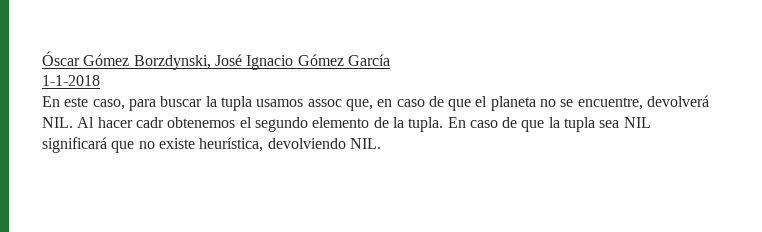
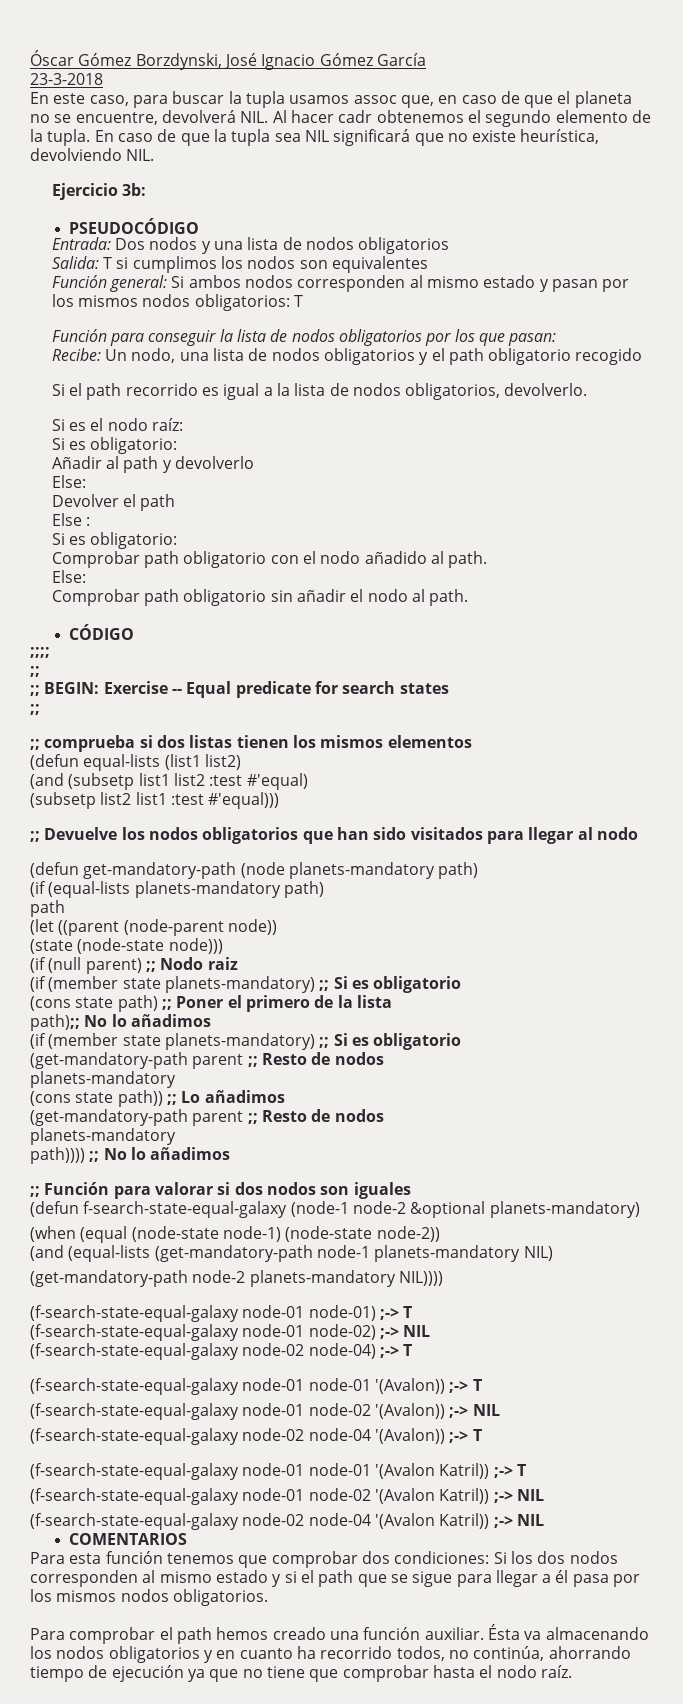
- 1-1-2018
+ 23-3-2018
+ Ejercicio 3b:
+ PSEUDOCÓDIGO
+ Entrada: Dos nodos y una lista de nodos obligatorios
+ Salida: T si cumplimos los nodos son equivalentes
+ Función general: Si ambos nodos corresponden al mismo estado y pasan por los mismos nodos obligatorios: T
+ Función para conseguir la lista de nodos obligatorios por los que pasan:
+ Recibe: Un nodo, una lista de nodos obligatorios y el path obligatorio recogido
+ Si el path recorrido es igual a la lista de nodos obligatorios, devolverlo.
+ Si es el nodo raíz:
+ Si es obligatorio:
+ Añadir al path y devolverlo
+ Else:
+ Devolver el path
+ Else :
+ Si es obligatorio:
+ Comprobar path obligatorio con el nodo añadido al path.
+ Else:
+ Comprobar path obligatorio sin añadir el nodo al path.
+ CÓDIGO
+ ;;;;
+ ;;
+ ;; BEGIN: Exercise -- Equal predicate for search states
+ ;;
+ ;; comprueba si dos listas tienen los mismos elementos
+ (defun equal-lists (list1 list2)
+ (and (subsetp list1 list2 :test #'equal)
+ (subsetp list2 list1 :test #'equal)))
+ ;; Devuelve los nodos obligatorios que han sido visitados para llegar al nodo
+ (defun get-mandatory-path (node planets-mandatory path)
+ (if (equal-lists planets-mandatory path)
+ path
+ (let ((parent (node-parent node))
+ (state (node-state node)))
+ (if (null parent) ;; Nodo raiz
+ (if (member state planets-mandatory) ;; Si es obligatorio
+ (cons state path) ;; Poner el primero de la lista
+ path);; No lo añadimos
+ (if (member state planets-mandatory) ;; Si es obligatorio
+ (get-mandatory-path parent ;; Resto de nodos
+ planets-mandatory
+ (cons state path)) ;; Lo añadimos
+ (get-mandatory-path parent ;; Resto de nodos
+ planets-mandatory
+ path)))) ;; No lo añadimos
+ ;; Función para valorar si dos nodos son iguales
+ (defun f-search-state-equal-galaxy (node-1 node-2 &optional planets-mandatory)
+ (when (equal (node-state node-1) (node-state node-2))
+ (and (equal-lists (get-mandatory-path node-1 planets-mandatory NIL)
+ (get-mandatory-path node-2 planets-mandatory NIL))))
+ (f-search-state-equal-galaxy node-01 node-01) ;-> T
+ (f-search-state-equal-galaxy node-01 node-02) ;-> NIL
+ (f-search-state-equal-galaxy node-02 node-04) ;-> T
+ (f-search-state-equal-galaxy node-01 node-01 '(Avalon)) ;-> T
+ (f-search-state-equal-galaxy node-01 node-02 '(Avalon)) ;-> NIL
+ (f-search-state-equal-galaxy node-02 node-04 '(Avalon)) ;-> T
+ (f-search-state-equal-galaxy node-01 node-01 '(Avalon Katril)) ;-> T
+ (f-search-state-equal-galaxy node-01 node-02 '(Avalon Katril)) ;-> NIL
+ (f-search-state-equal-galaxy node-02 node-04 '(Avalon Katril)) ;-> NIL
+ COMENTARIOS
+ Para esta función tenemos que comprobar dos condiciones: Si los dos nodos corresponden al mismo estado y si el path que se sigue para llegar a él pasa por los mismos nodos obligatorios.
+ Para comprobar el path hemos creado una función auxiliar. Ésta va almacenando los nodos obligatorios y en cuanto ha recorrido todos, no continúa, ahorrando tiempo de ejecución ya que no tiene que comprobar hasta el nodo raíz.

